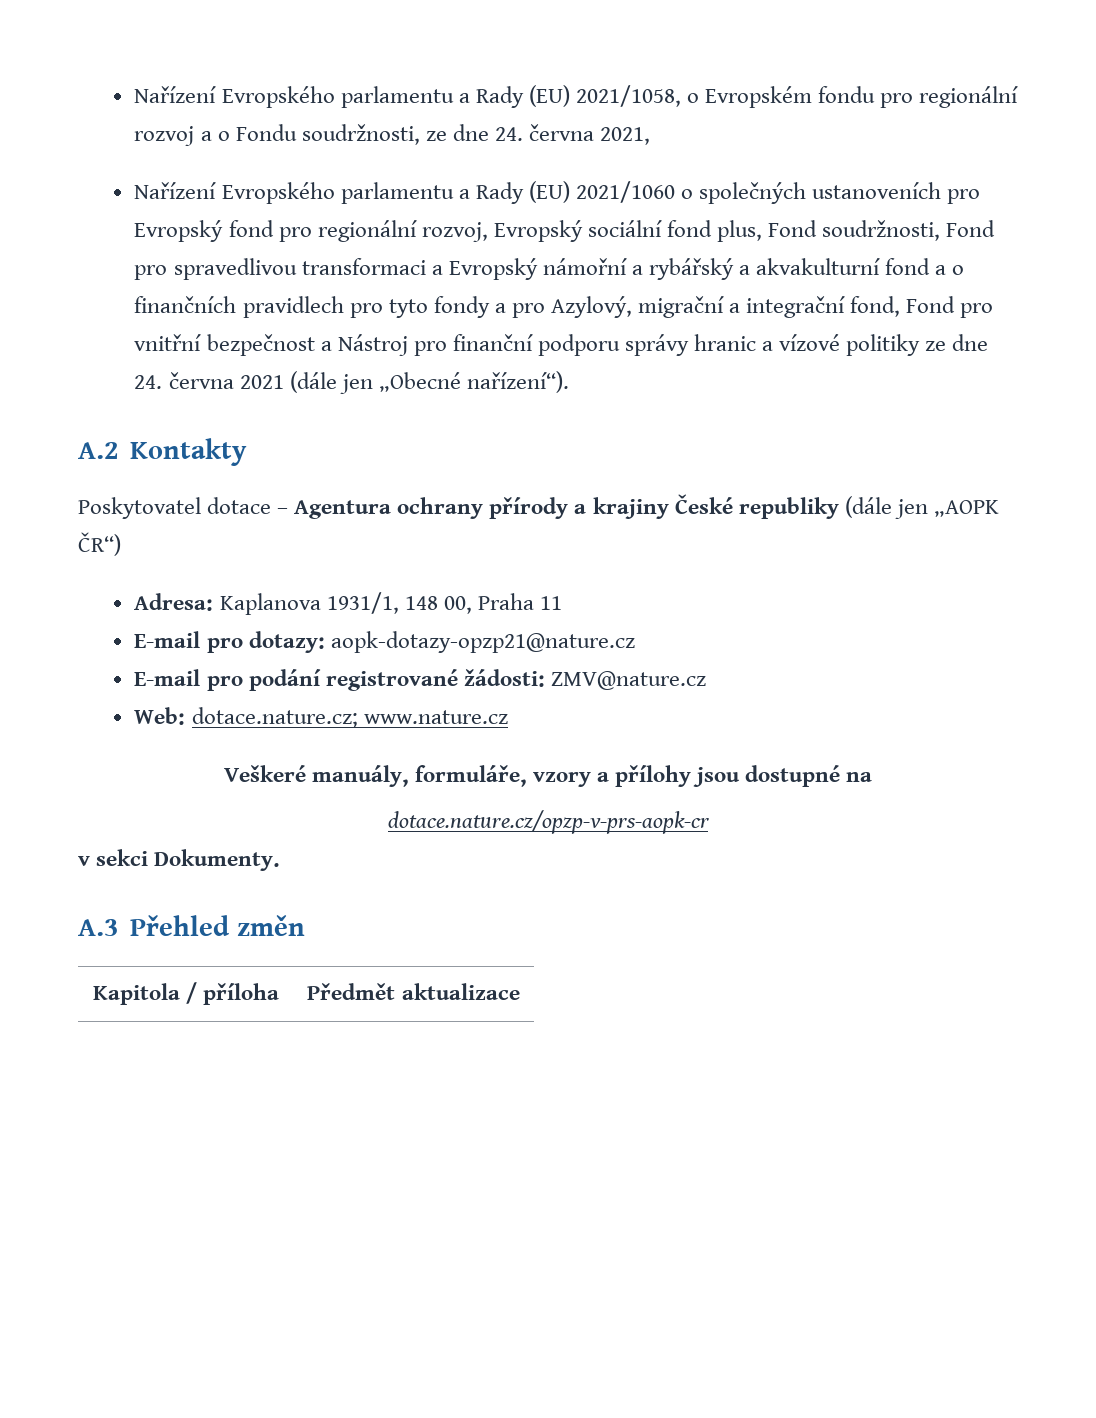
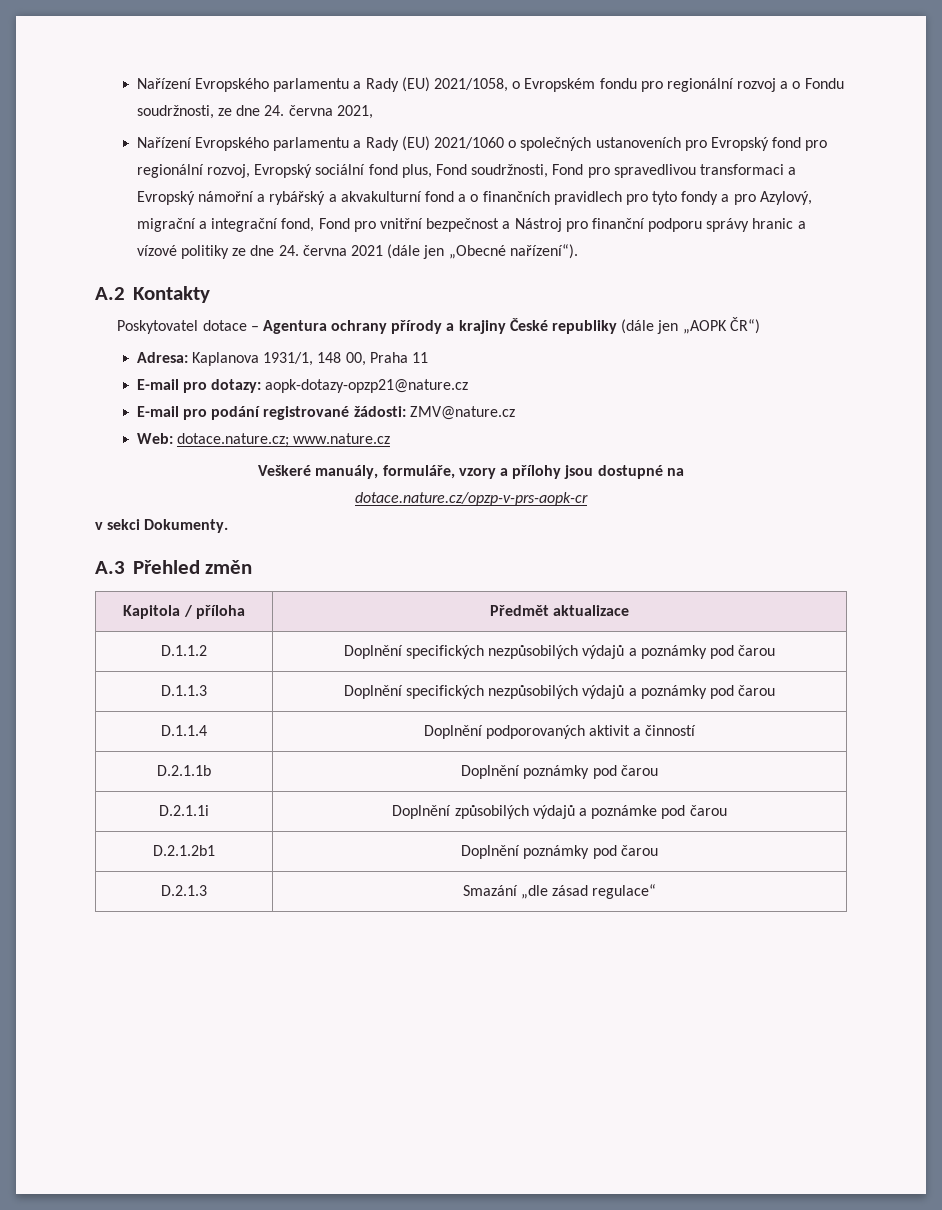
+ D.1.1.2 | Doplnění specifických nezpůsobilých výdajů a poznámky pod čarou
+ D.1.1.3 | Doplnění specifických nezpůsobilých výdajů a poznámky pod čarou
+ D.1.1.4 | Doplnění podporovaných aktivit a činností
+ D.2.1.1b | Doplnění poznámky pod čarou
+ D.2.1.1i | Doplnění způsobilých výdajů a poznámke pod čarou
+ D.2.1.2b1 | Doplnění poznámky pod čarou
+ D.2.1.3 | Smazání „dle zásad regulace“

